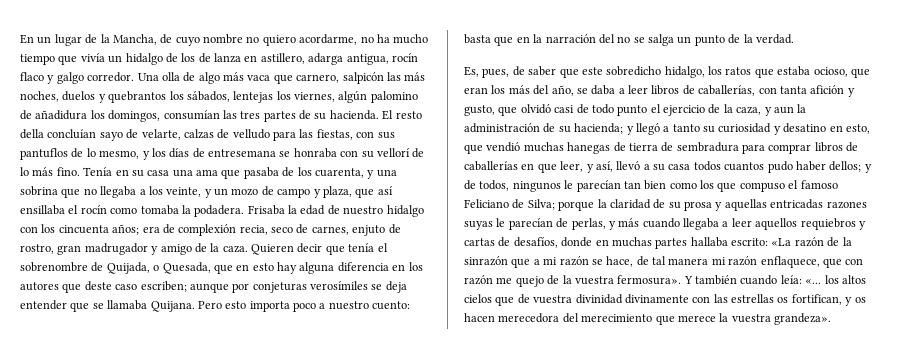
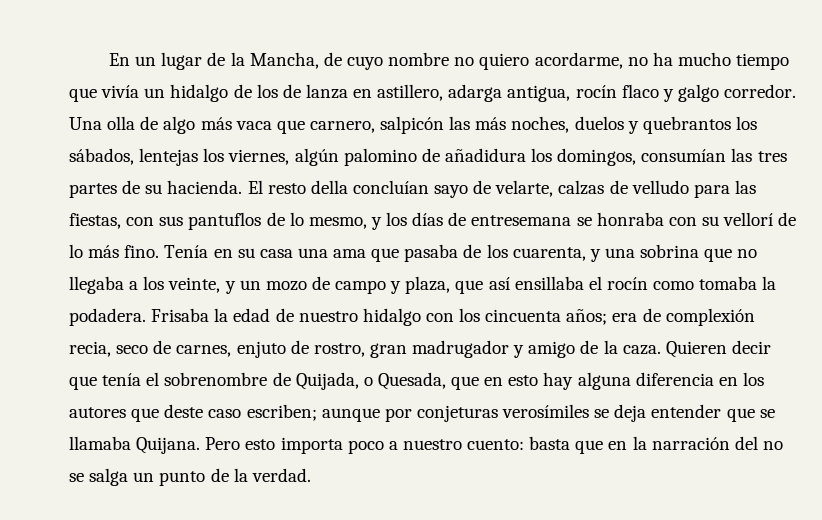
- Es, pues, de saber que este sobredicho hidalgo, los ratos que estaba ocioso, que eran los más del año, se daba a leer libros de caballerías, con tanta afición y gusto, que olvidó casi de todo punto el ejercicio de la caza, y aun la administración de su hacienda; y llegó a tanto su curiosidad y desatino en esto, que vendió muchas hanegas de tierra de sembradura para comprar libros de caballerías en que leer, y así, llevó a su casa todos cuantos pudo haber dellos; y de todos, ningunos le parecían tan bien como los que compuso el famoso Feliciano de Silva; porque la claridad de su prosa y aquellas entricadas razones suyas le parecían de perlas, y más cuando llegaba a leer aquellos requiebros y cartas de desafíos, donde en muchas partes hallaba escrito: «La razón de la sinrazón que a mi razón se hace, de tal manera mi razón enflaquece, que con razón me quejo de la vuestra fermosura». Y también cuando leía: «... los altos cielos que de vuestra divinidad divinamente con las estrellas os fortifican, y os hacen merecedora del merecimiento que merece la vuestra grandeza».

